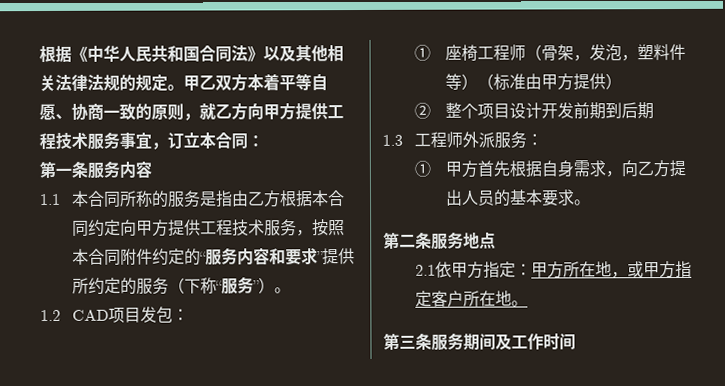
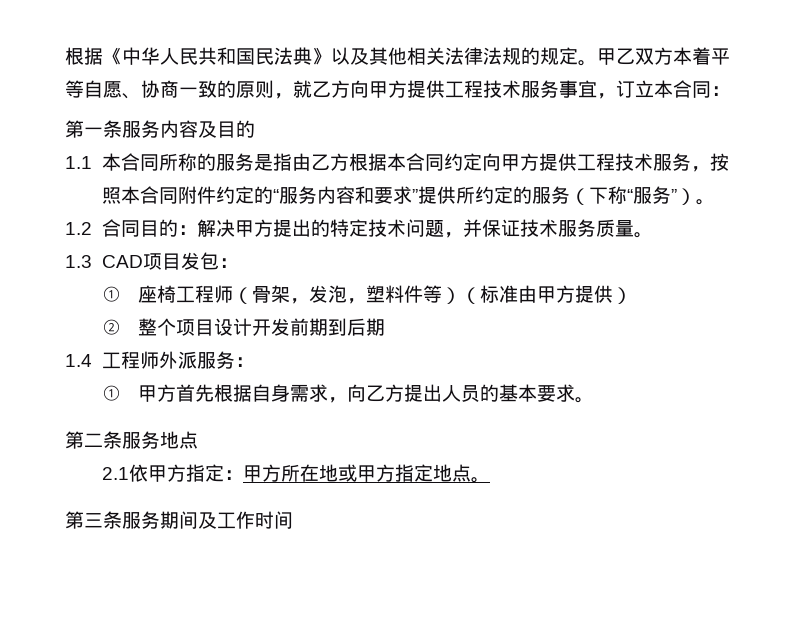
- 根据《中华人民共和国合同法》以及其他相关法律法规的规定。
+ 根据《中华人民共和国民法典》以及其他相关法律法规的规定。
- 第一条服务内容
+ 第一条服务内容及目的
- 1.2 CAD项目发包：
+ 1.2合同目的：解决甲方提出的特定技术问题，并保证技术服务质量。
+ 1.3 CAD项目发包：
- 1.3工程师外派服务：
+ 1.4工程师外派服务：
- 2.1依甲方指定：甲方所在地，或甲方指定客户所在地。
+ 2.1依甲方指定：甲方所在地或甲方指定地点。

